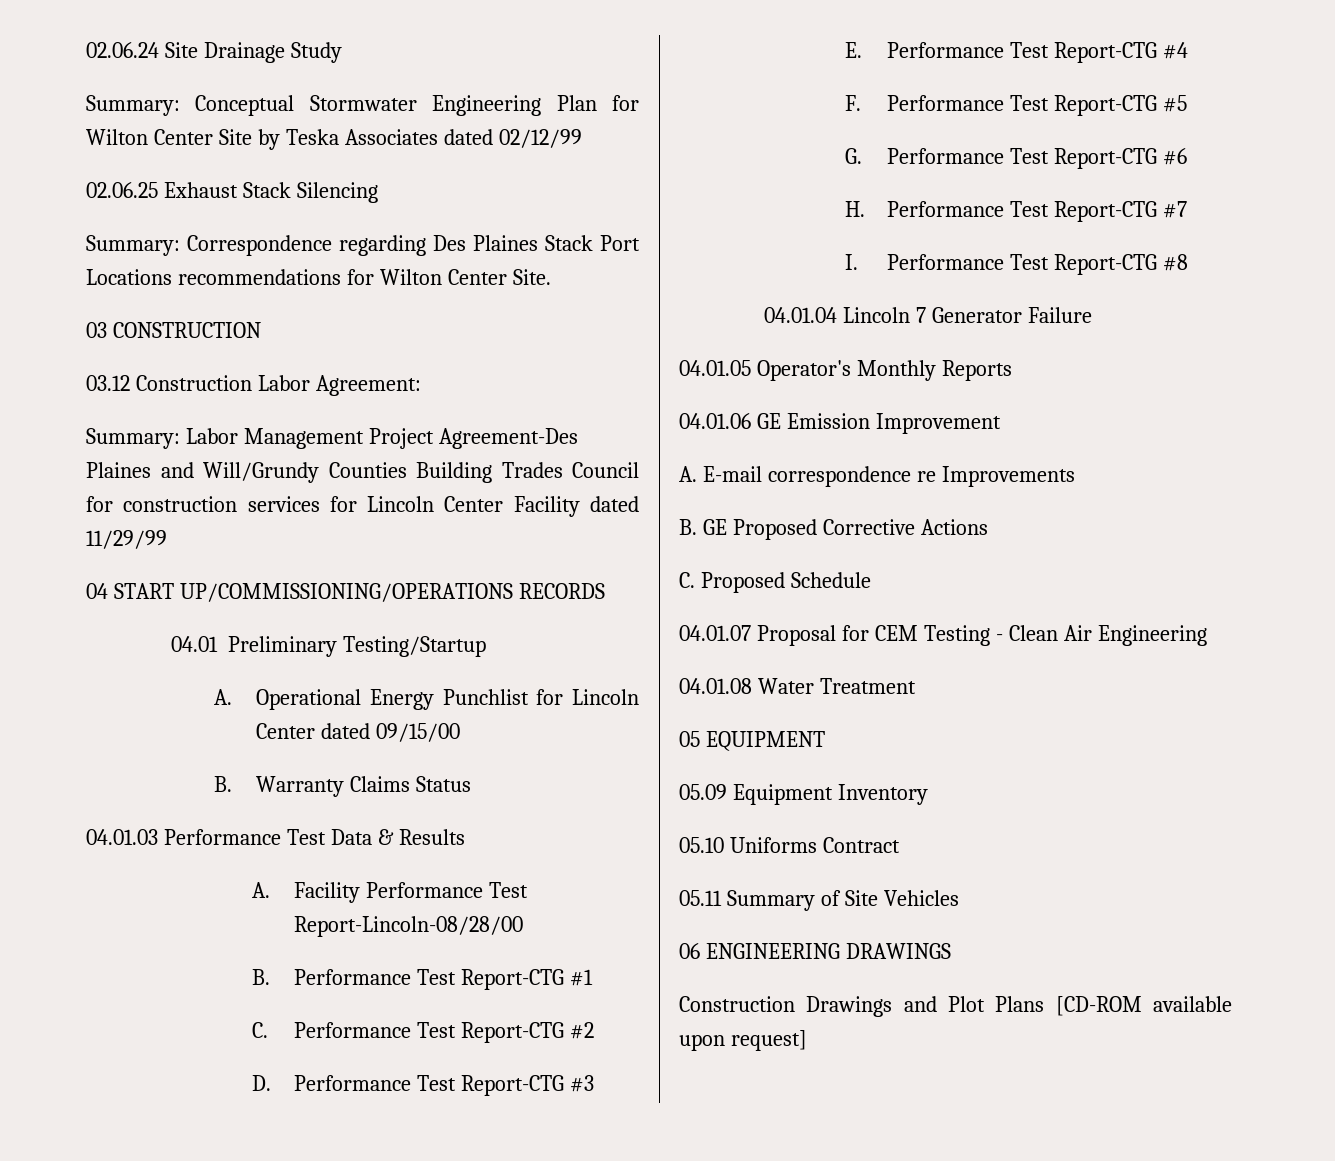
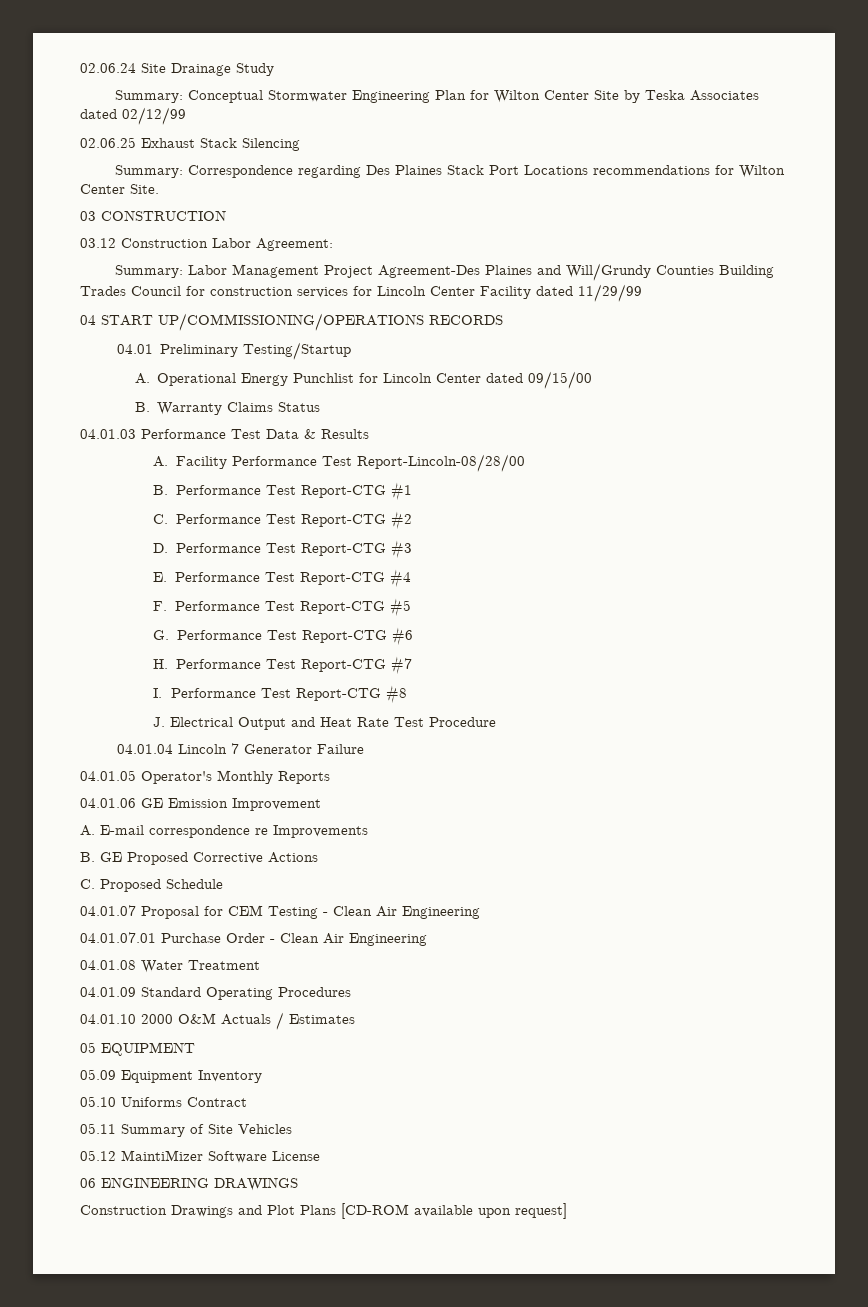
+ J. Electrical Output and Heat Rate Test Procedure
+ 04.01.07.01 Purchase Order - Clean Air Engineering
  04.01.08 Water Treatment
+ 04.01.09 Standard Operating Procedures
+ 04.01.10 2000 O&M Actuals / Estimates
+ 05.12 MaintiMizer Software License

